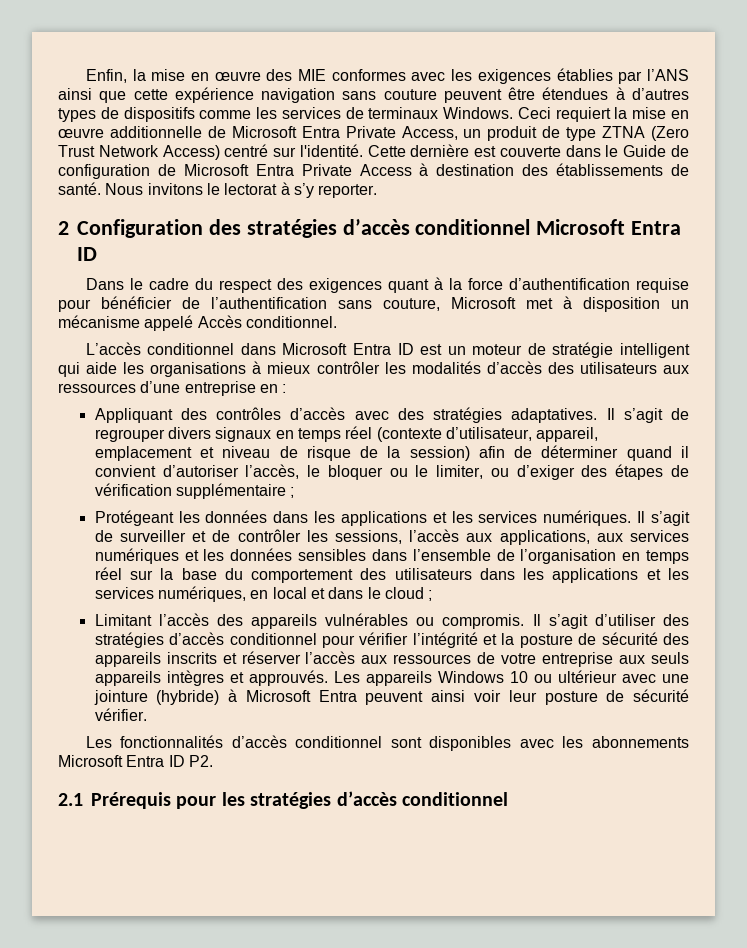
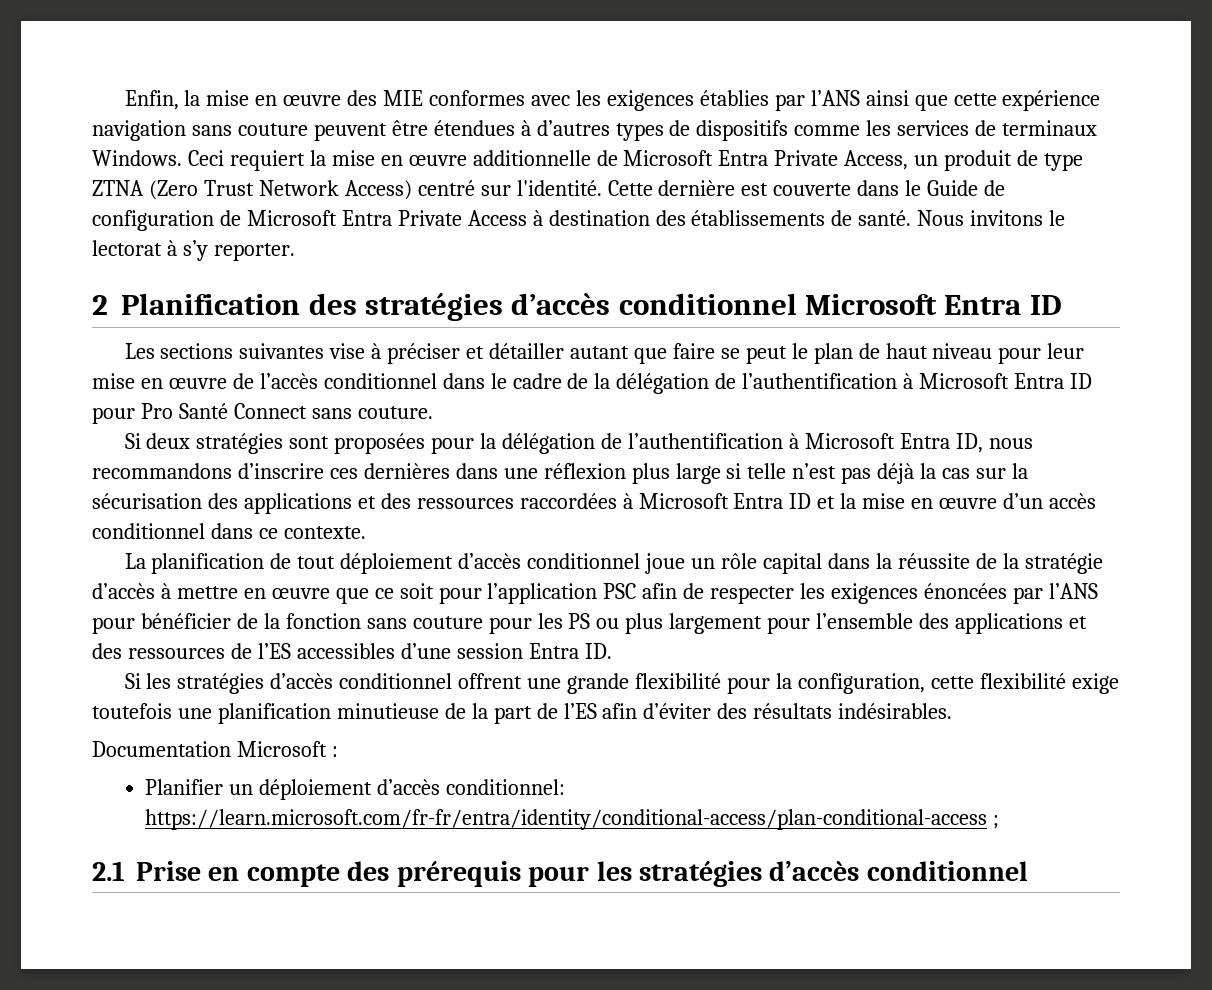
- 2 Configuration des stratégies d’accès conditionnel Microsoft Entra ID
+ 2 Planification des stratégies d’accès conditionnel Microsoft Entra ID
- Dans le cadre du respect des exigences quant à la force d’authentification requise pour bénéficier de l’authentification sans couture, Microsoft met à disposition un mécanisme appelé Accès conditionnel.
- L’accès conditionnel dans Microsoft Entra ID est un moteur de stratégie intelligent qui aide les organisations à mieux contrôler les modalités d’accès des utilisateurs aux ressources d’une entreprise en :
- Appliquant des contrôles d’accès avec des stratégies adaptatives. Il s’agit de regrouper divers signaux en temps réel (contexte d’utilisateur, appareil, emplacement et niveau de risque de la session) afin de déterminer quand il convient d’autoriser l’accès, le bloquer ou le limiter, ou d’exiger des étapes de vérification supplémentaire ;
- Protégeant les données dans les applications et les services numériques. Il s’agit de surveiller et de contrôler les sessions, l’accès aux applications, aux services numériques et les données sensibles dans l’ensemble de l’organisation en temps réel sur la base du comportement des utilisateurs dans les applications et les services numériques, en local et dans le cloud ;
- Limitant l’accès des appareils vulnérables ou compromis. Il s’agit d’utiliser des stratégies d’accès conditionnel pour vérifier l’intégrité et la posture de sécurité des appareils inscrits et réserver l’accès aux ressources de votre entreprise aux seuls appareils intègres et approuvés. Les appareils Windows 10 ou ultérieur avec une jointure (hybride) à Microsoft Entra peuvent ainsi voir leur posture de sécurité vérifier.
- Les fonctionnalités d’accès conditionnel sont disponibles avec les abonnements Microsoft Entra ID P2.
- 2.1 Prérequis pour les stratégies d’accès conditionnel
+ Les sections suivantes vise à préciser et détailler autant que faire se peut le plan de haut niveau pour leur mise en œuvre de l’accès conditionnel dans le cadre de la délégation de l’authentification à Microsoft Entra ID pour Pro Santé Connect sans couture.
+ Si deux stratégies sont proposées pour la délégation de l’authentification à Microsoft Entra ID, nous recommandons d’inscrire ces dernières dans une réflexion plus large si telle n’est pas déjà la cas sur la sécurisation des applications et des ressources raccordées à Microsoft Entra ID et la mise en œuvre d’un accès conditionnel dans ce contexte.
+ La planification de tout déploiement d’accès conditionnel joue un rôle capital dans la réussite de la stratégie d’accès à mettre en œuvre que ce soit pour l’application PSC afin de respecter les exigences énoncées par l’ANS pour bénéficier de la fonction sans couture pour les PS ou plus largement pour l’ensemble des applications et des ressources de l’ES accessibles d’une session Entra ID.
+ Si les stratégies d’accès conditionnel offrent une grande flexibilité pour la configuration, cette flexibilité exige toutefois une planification minutieuse de la part de l’ES afin d’éviter des résultats indésirables.
+ Documentation Microsoft :
+ Planifier un déploiement d’accès conditionnel: https://learn.microsoft.com/fr-fr/entra/identity/conditional-access/plan-conditional-access ;
+ 2.1 Prise en compte des prérequis pour les stratégies d’accès conditionnel

